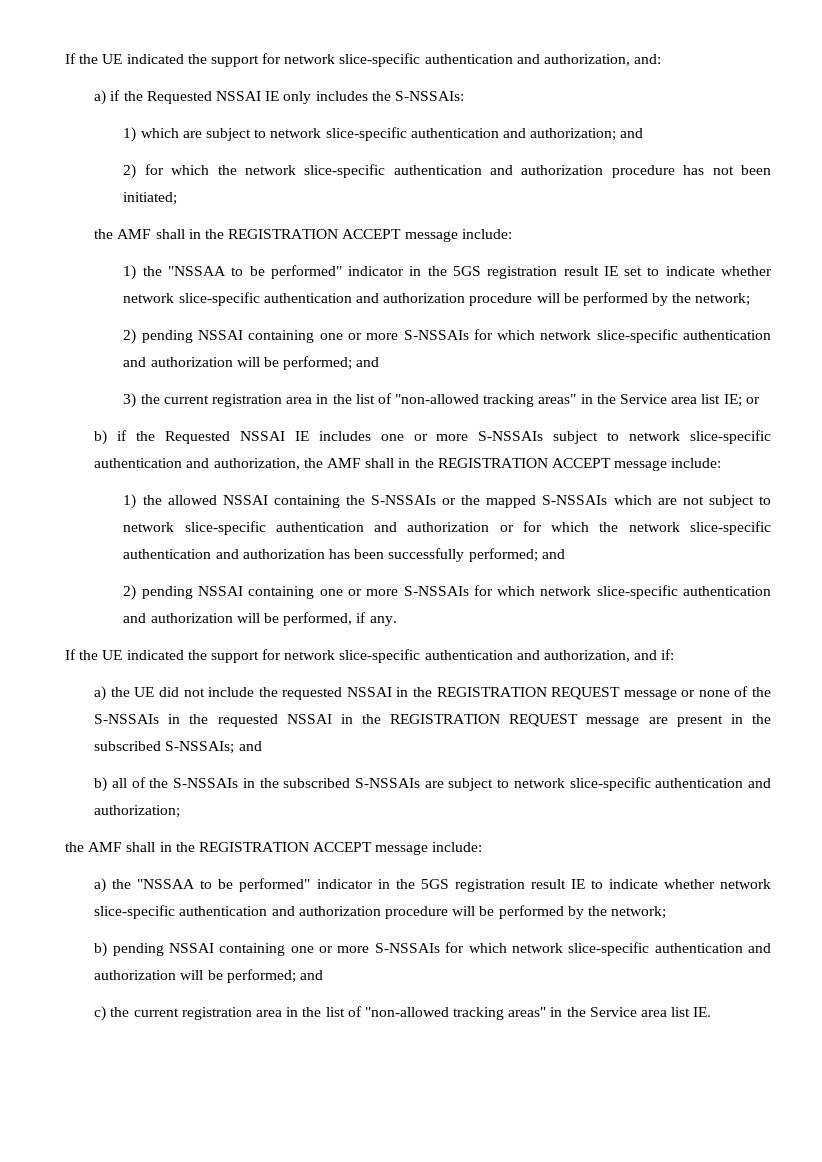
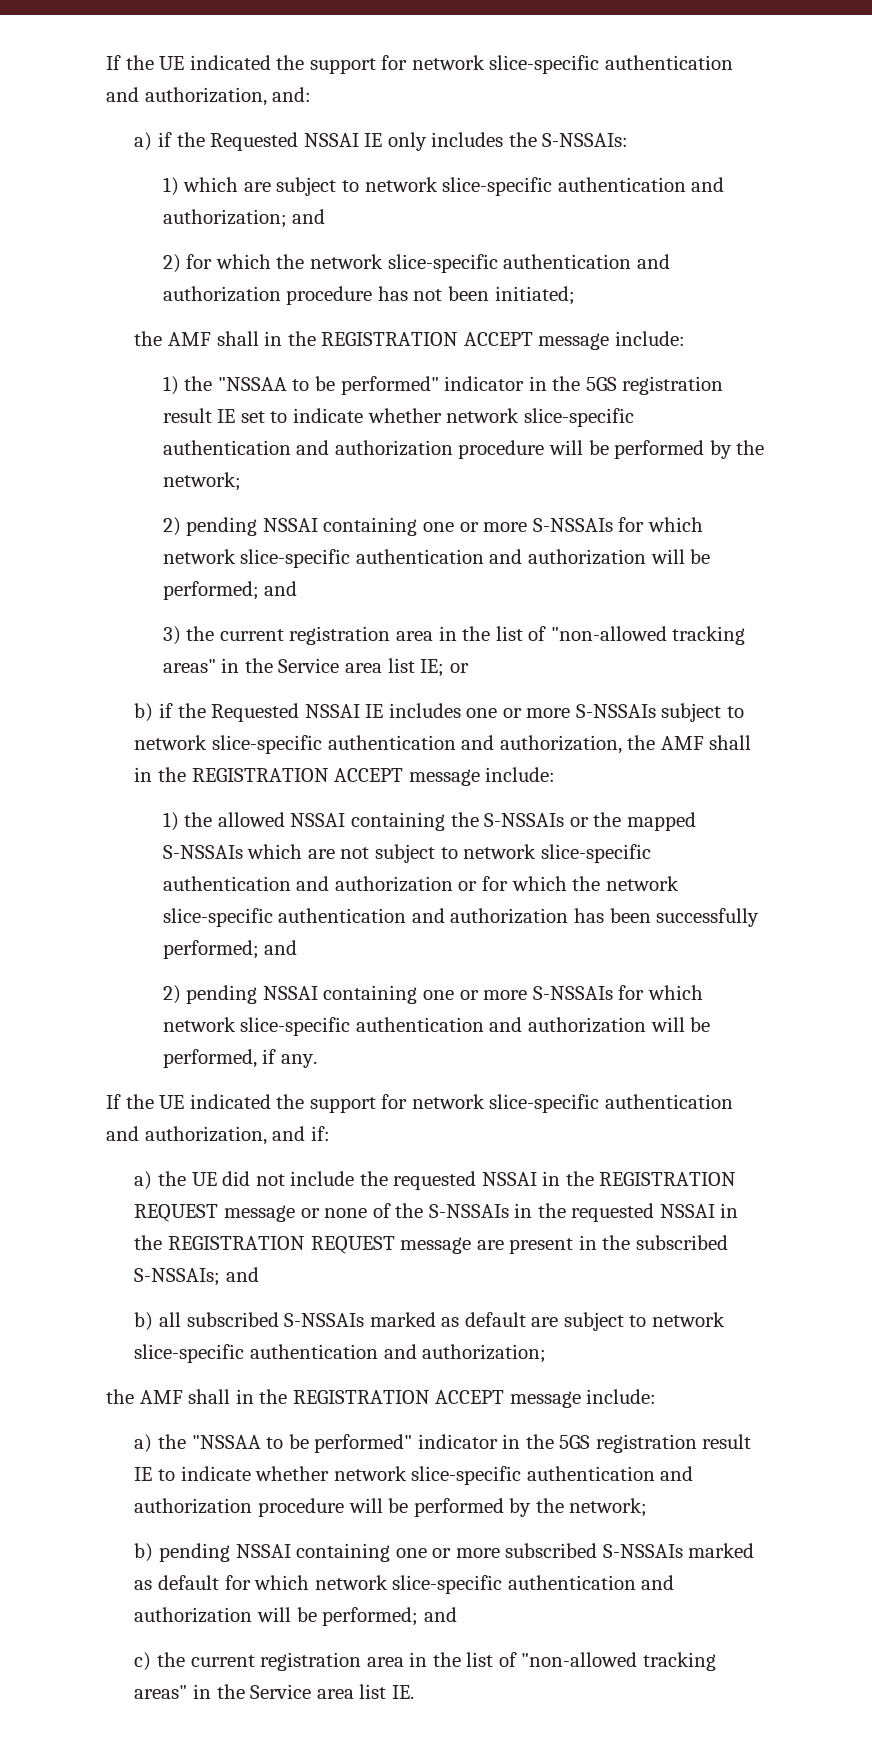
- b) all of the S-NSSAIs in the subscribed S-NSSAIs are subject to network slice-specific authentication and authorization;
+ b) all subscribed S-NSSAIs marked as default are subject to network slice-specific authentication and authorization;
- b) pending NSSAI containing one or more S-NSSAIs for which network slice-specific authentication and authorization will be performed; and
+ b) pending NSSAI containing one or more subscribed S-NSSAIs marked as default for which network slice-specific authentication and authorization will be performed; and

